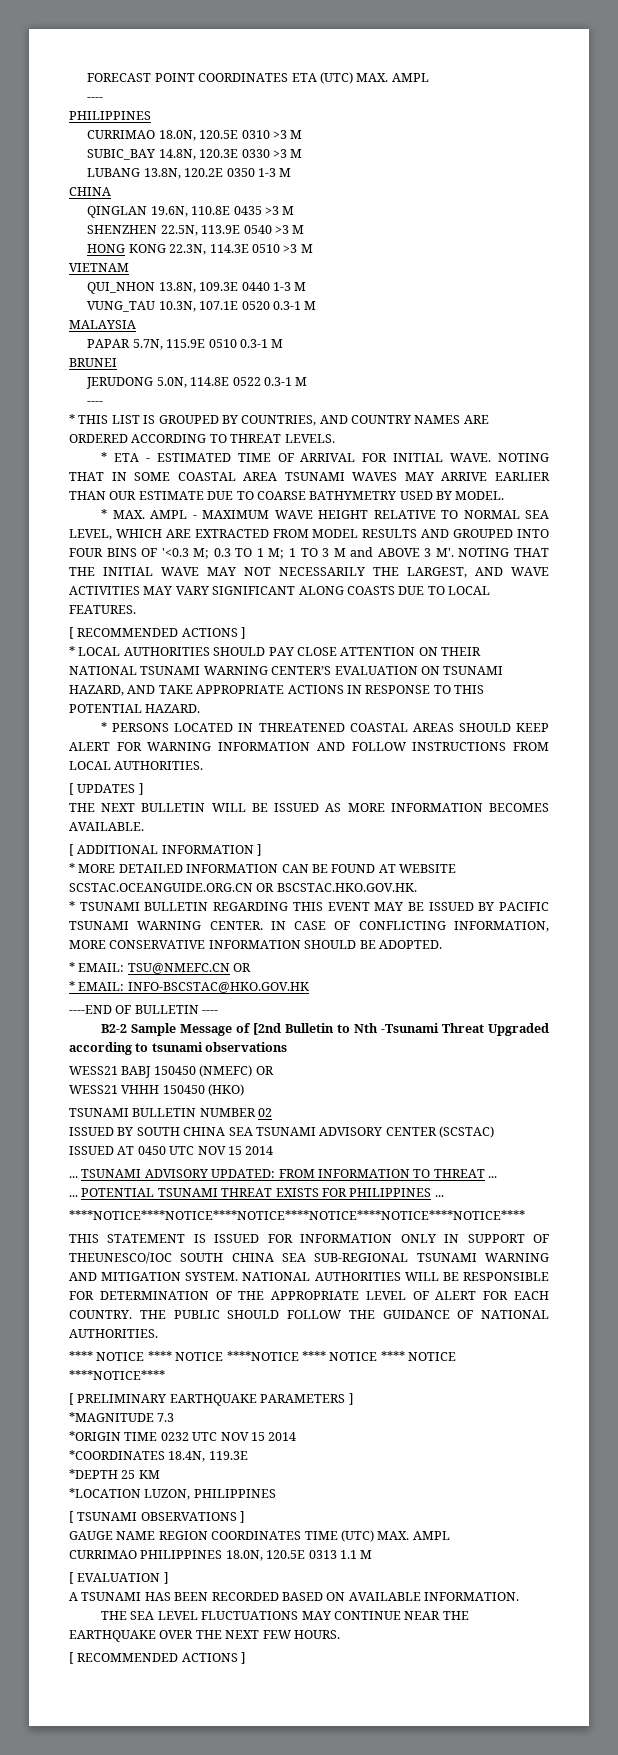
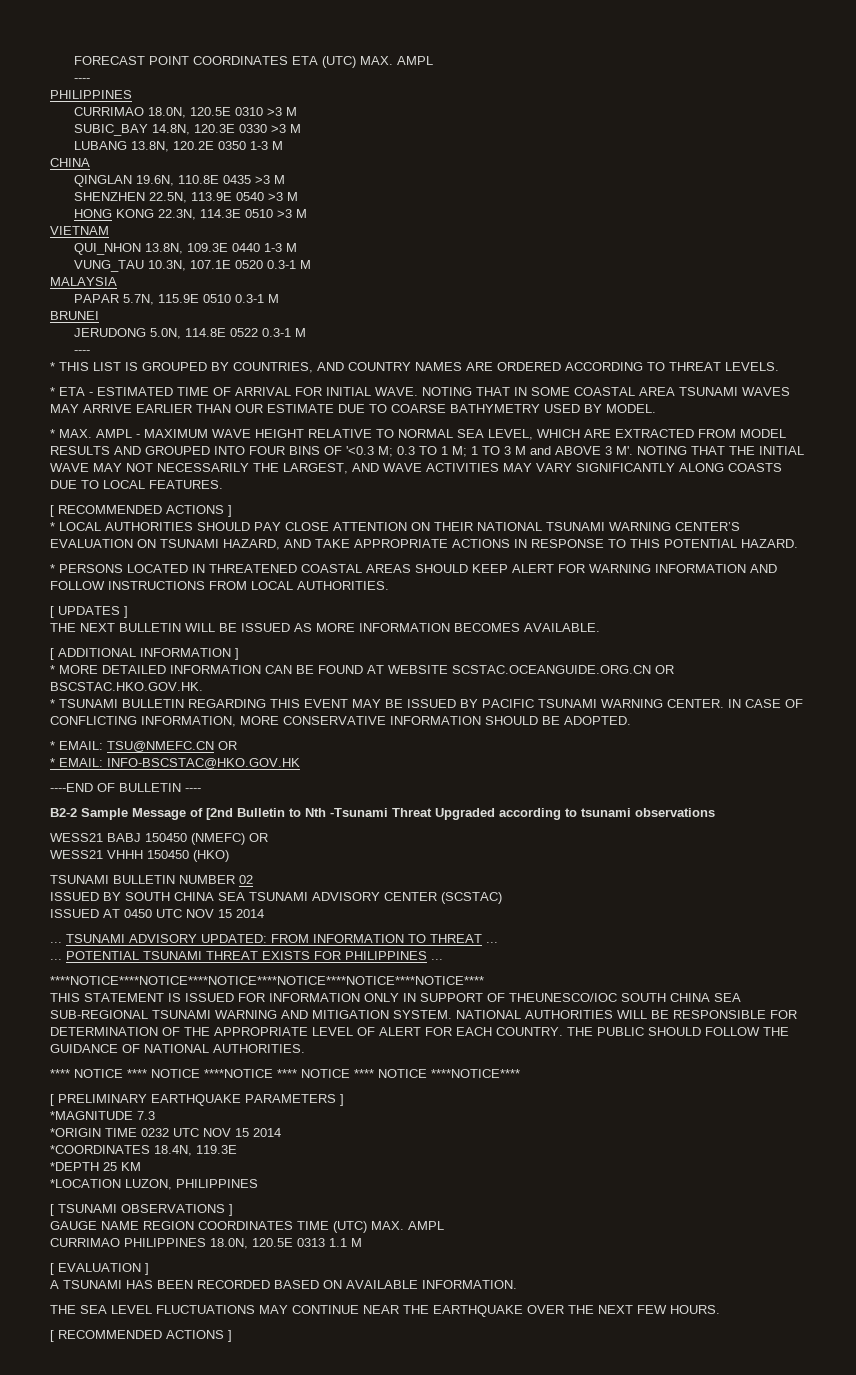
- * MAX. AMPL - MAXIMUM WAVE HEIGHT RELATIVE TO NORMAL SEA LEVEL, WHICH ARE EXTRACTED FROM MODEL RESULTS AND GROUPED INTO FOUR BINS OF '<0.3 M; 0.3 TO 1 M; 1 TO 3 M and ABOVE 3 M'. NOTING THAT THE INITIAL WAVE MAY NOT NECESSARILY THE LARGEST, AND WAVE ACTIVITIES MAY VARY SIGNIFICANT ALONG COASTS DUE TO LOCAL FEATURES.
+ * MAX. AMPL - MAXIMUM WAVE HEIGHT RELATIVE TO NORMAL SEA LEVEL, WHICH ARE EXTRACTED FROM MODEL RESULTS AND GROUPED INTO FOUR BINS OF '<0.3 M; 0.3 TO 1 M; 1 TO 3 M and ABOVE 3 M'. NOTING THAT THE INITIAL WAVE MAY NOT NECESSARILY THE LARGEST, AND WAVE ACTIVITIES MAY VARY SIGNIFICANTLY ALONG COASTS DUE TO LOCAL FEATURES.

